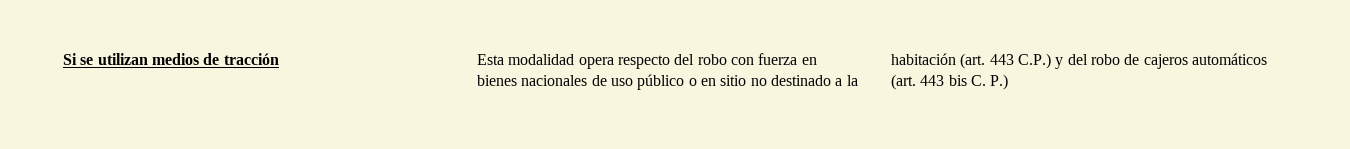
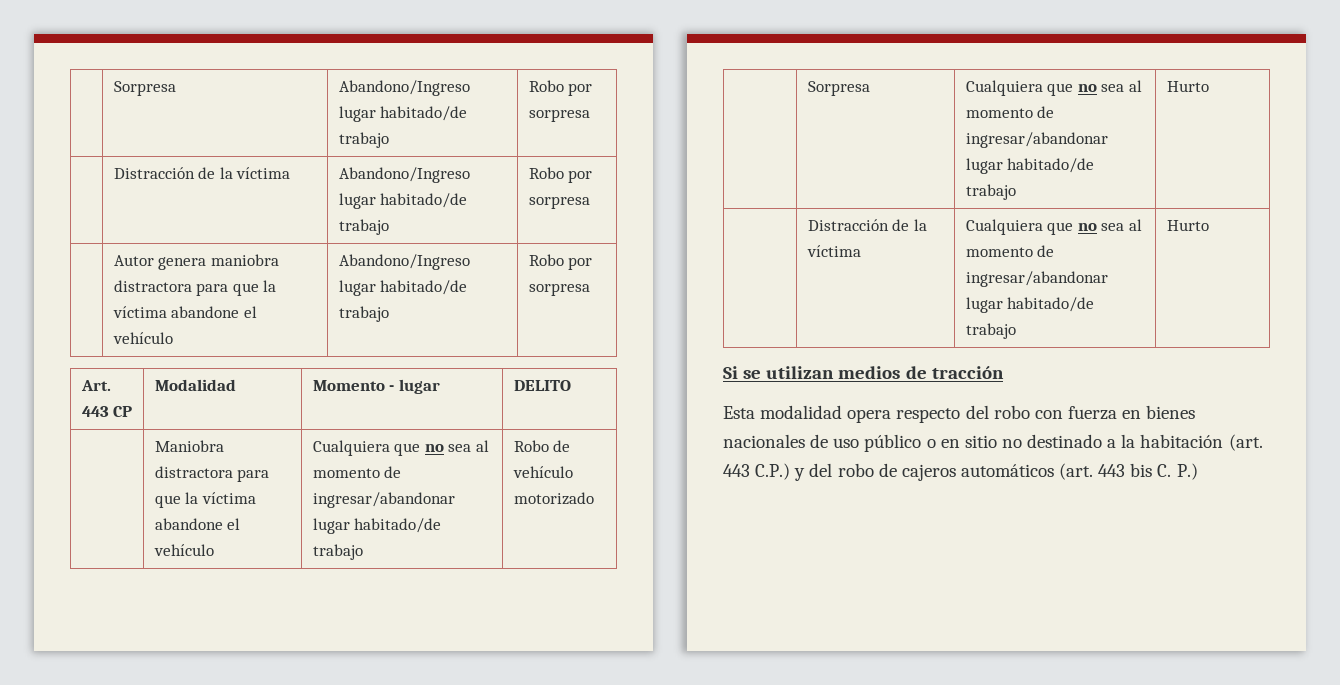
+ | Sorpresa | Abandono/Ingreso lugar habitado/de trabajo | Robo por sorpresa
+ | Distracción de la víctima | Abandono/Ingreso lugar habitado/de trabajo | Robo por sorpresa
+ | Autor genera maniobra distractora para que la víctima abandone el vehículo | Abandono/Ingreso lugar habitado/de trabajo | Robo por sorpresa
+ Art. 443 CP | Modalidad | Momento - lugar | DELITO
+ | Maniobra distractora para que la víctima abandone el vehículo | Cualquiera que no sea al momento de ingresar/abandonar lugar habitado/de trabajo | Robo de vehículo motorizado
+ | Sorpresa | Cualquiera que no sea al momento de ingresar/abandonar lugar habitado/de trabajo | Hurto
+ | Distracción de la víctima | Cualquiera que no sea al momento de ingresar/abandonar lugar habitado/de trabajo | Hurto

